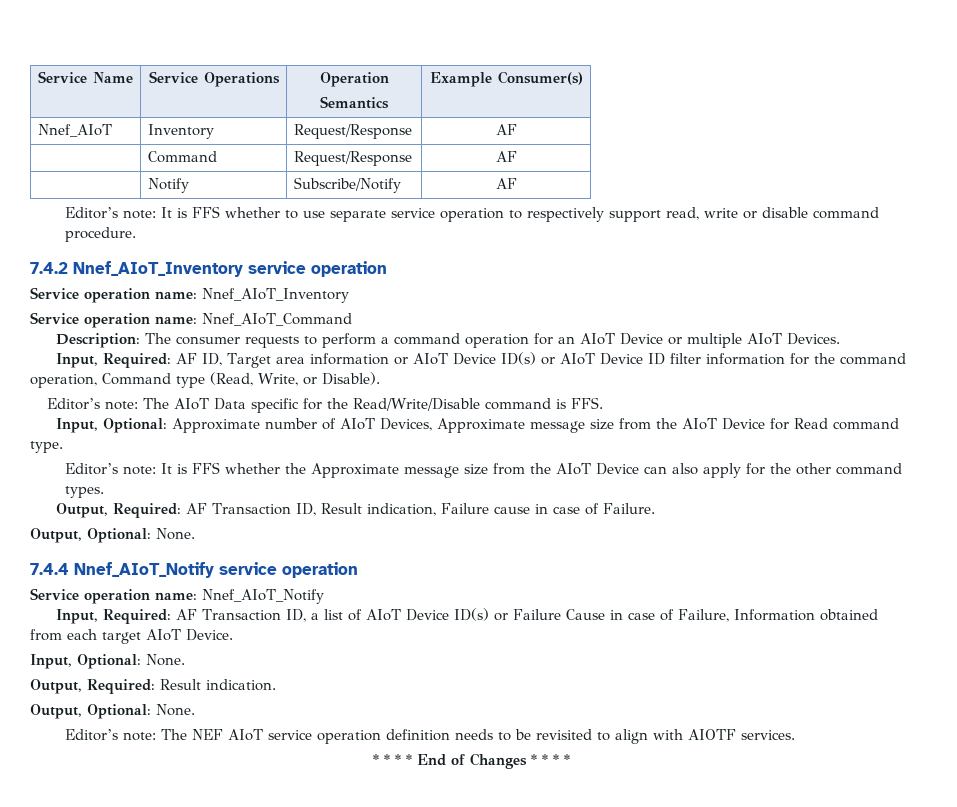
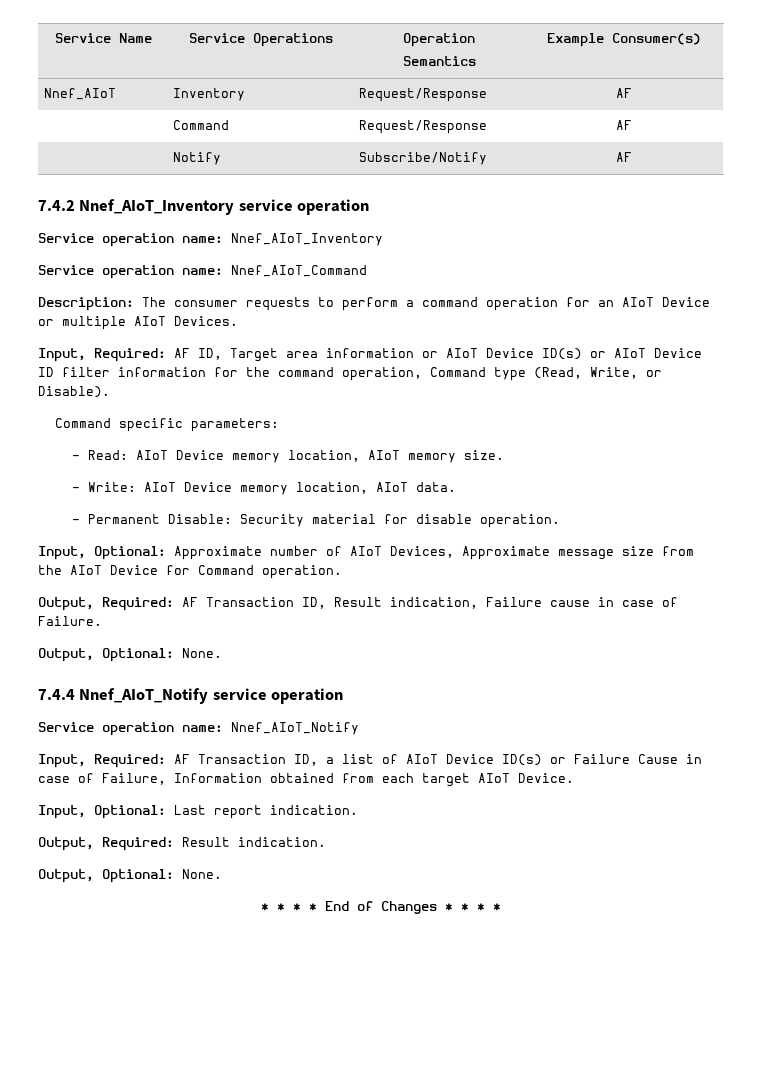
- Editor’s note: It is FFS whether to use separate service operation to respectively support read, write or disable command procedure.
- Editor’s note: The AIoT Data specific for the Read/Write/Disable command is FFS.
+ Command specific parameters:
+ - Read: AIoT Device memory location, AIoT memory size.
+ - Write: AIoT Device memory location, AIoT data.
+ - Permanent Disable: Security material for disable operation.
- Input, Optional: Approximate number of AIoT Devices, Approximate message size from the AIoT Device for Read command type.
- Editor’s note: It is FFS whether the Approximate message size from the AIoT Device can also apply for the other command types.
+ Input, Optional: Approximate number of AIoT Devices, Approximate message size from the AIoT Device for Command operation.
- Input, Optional: None.
+ Input, Optional: Last report indication.
- Editor’s note: The NEF AIoT service operation definition needs to be revisited to align with AIOTF services.

